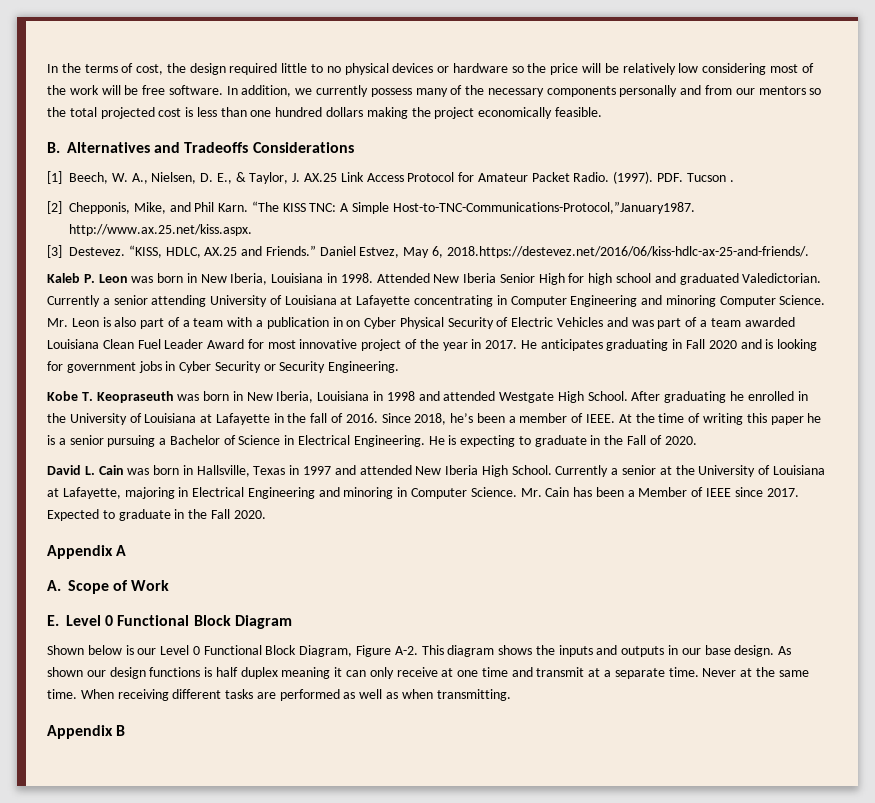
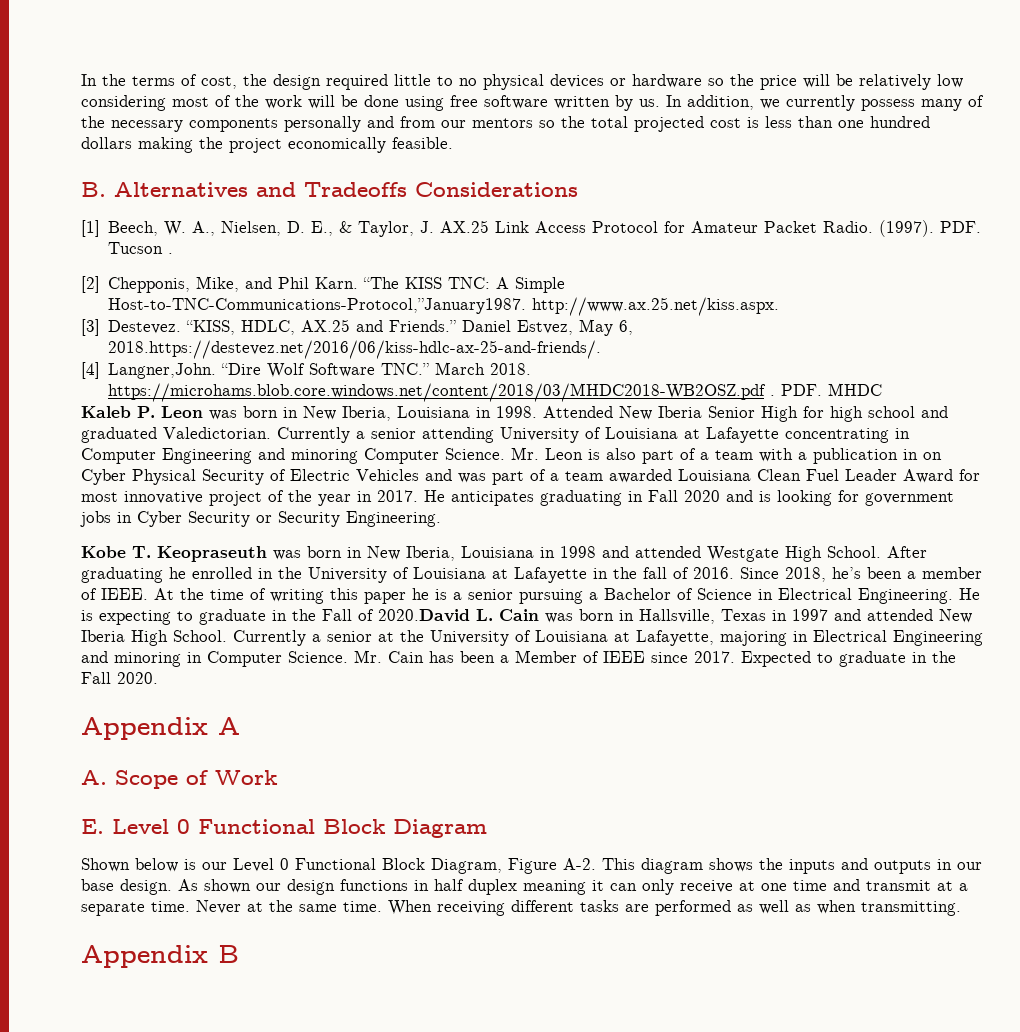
- In the terms of cost, the design required little to no physical devices or hardware so the price will be relatively low considering most of the work will be free software.
+ In the terms of cost, the design required little to no physical devices or hardware so the price will be relatively low considering most of the work will be done using free software written by us.
+ [4] Langner,John. “Dire Wolf Software TNC.” March 2018. https://microhams.blob.core.windows.net/content/2018/03/MHDC2018-WB2OSZ.pdf . PDF. MHDC
- He is expecting to graduate in the Fall of 2020.
- David L. Cain was born in Hallsville, Texas in 1997 and attended New Iberia High School.
+ He is expecting to graduate in the Fall of 2020.David L. Cain was born in Hallsville, Texas in 1997 and attended New Iberia High School.
- As shown our design functions is half duplex meaning it can only receive at one time and transmit at a separate time.
+ As shown our design functions in half duplex meaning it can only receive at one time and transmit at a separate time.

